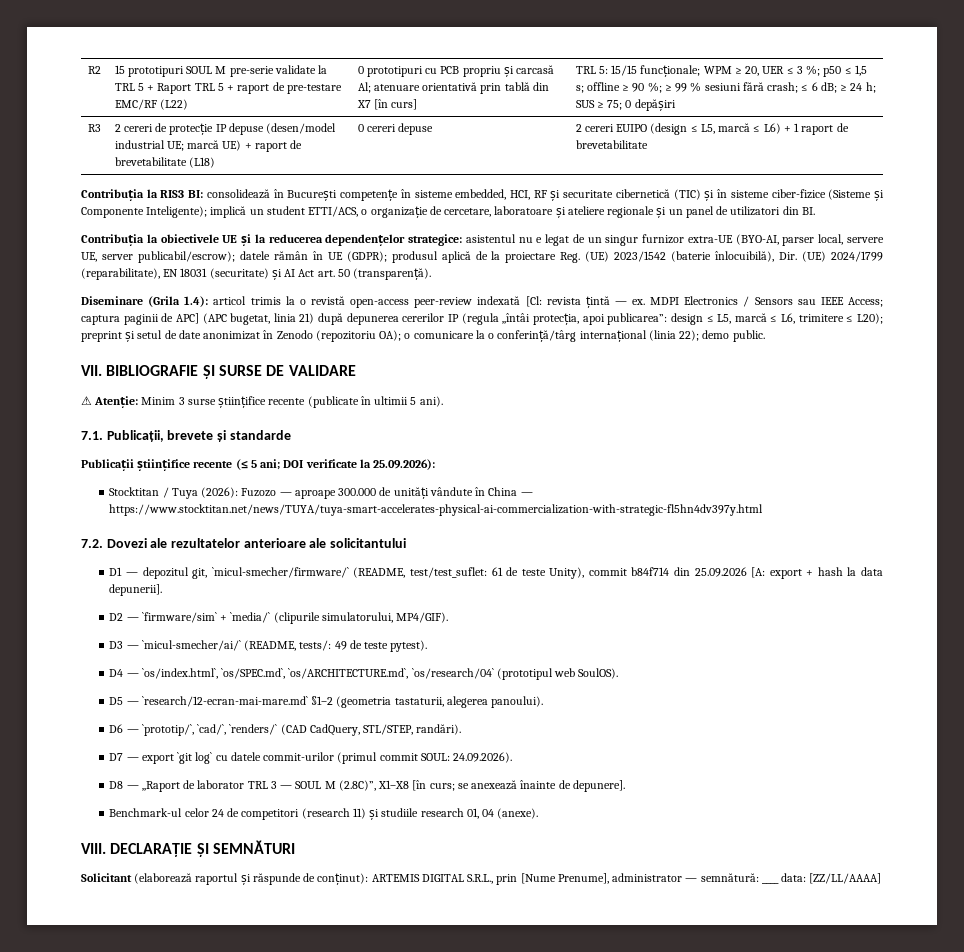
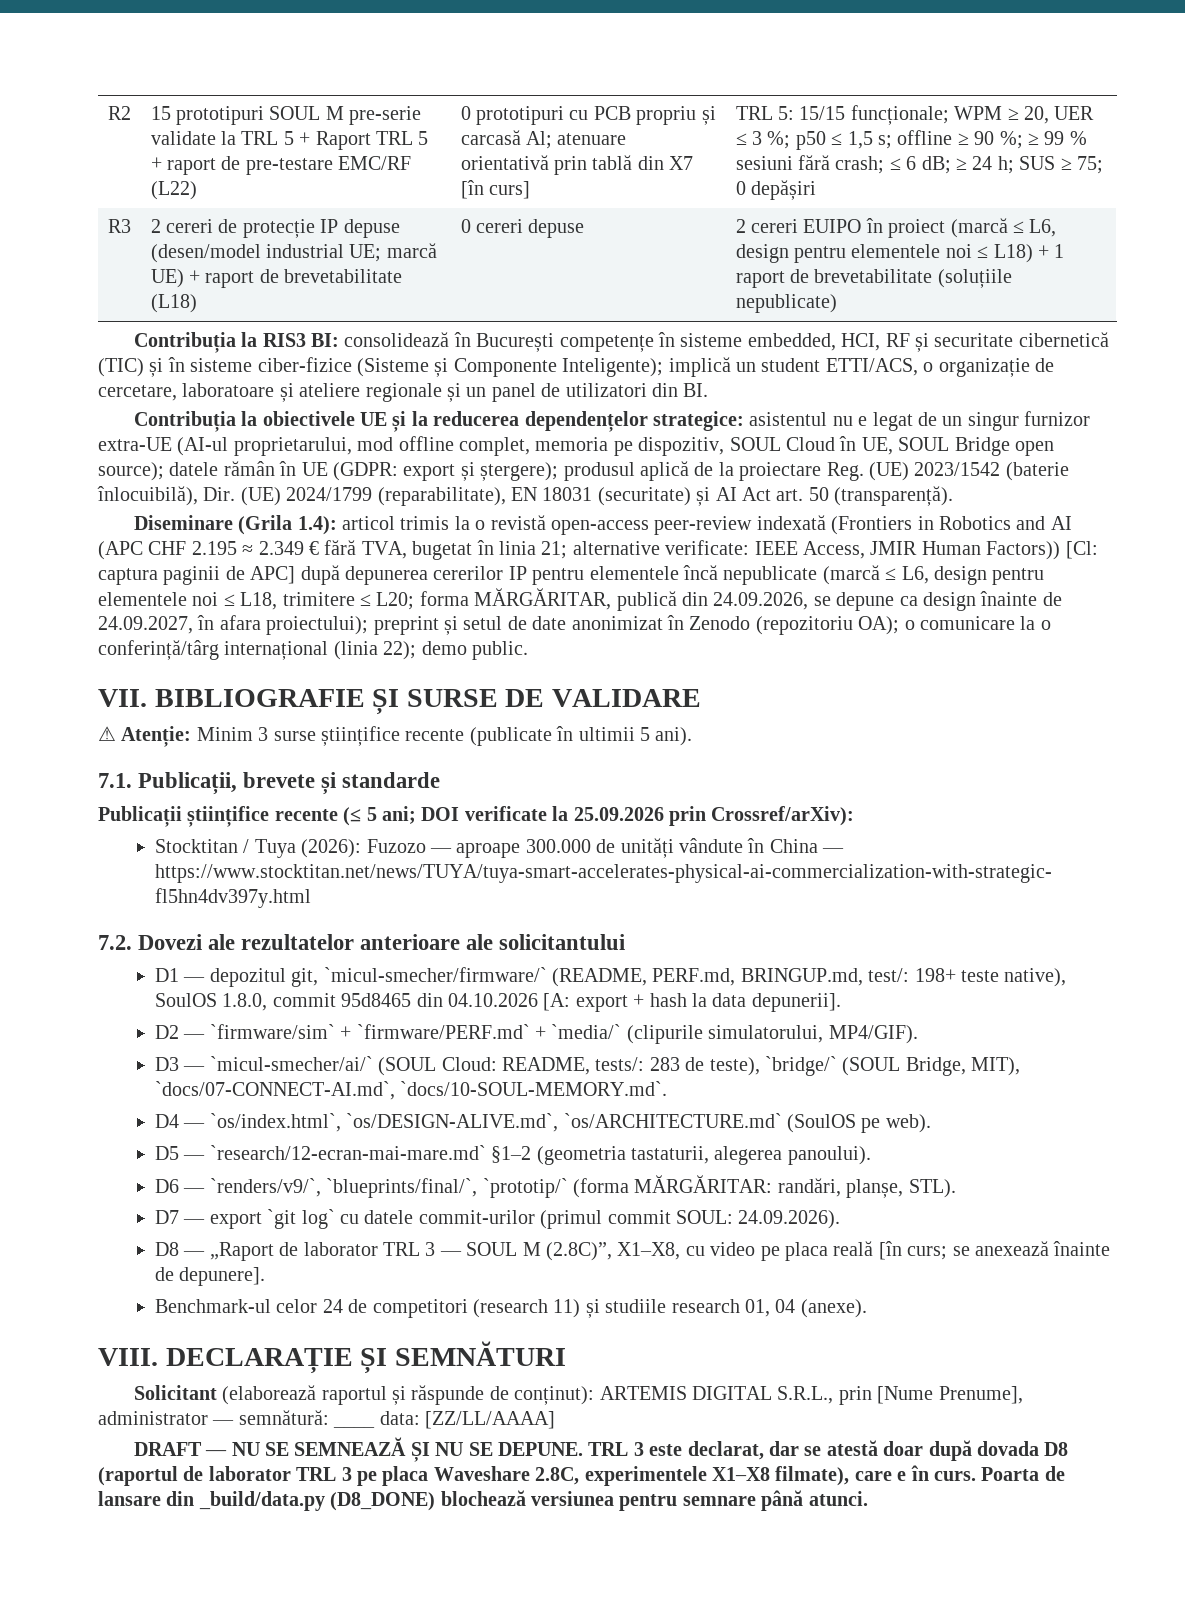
- 2 cereri EUIPO (design ≤ L5, marcă ≤ L6) + 1 raport de brevetabilitate
+ 2 cereri EUIPO în proiect (marcă ≤ L6, design pentru elementele noi ≤ L18) + 1 raport de brevetabilitate (soluțiile nepublicate)
- Contribuția la obiectivele UE și la reducerea dependențelor strategice: asistentul nu e legat de un singur furnizor extra-UE (BYO-AI, parser local, servere UE, server publicabil/escrow); datele rămân în UE (GDPR); produsul aplică de la proiectare Reg. (UE) 2023/1542 (baterie înlocuibilă), Dir. (UE) 2024/1799 (reparabilitate), EN 18031 (securitate) și AI Act art. 50 (transparență).
+ Contribuția la obiectivele UE și la reducerea dependențelor strategice: asistentul nu e legat de un singur furnizor extra-UE (AI-ul proprietarului, mod offline complet, memoria pe dispozitiv, SOUL Cloud în UE, SOUL Bridge open source); datele rămân în UE (GDPR: export și ștergere); produsul aplică de la proiectare Reg. (UE) 2023/1542 (baterie înlocuibilă), Dir. (UE) 2024/1799 (reparabilitate), EN 18031 (securitate) și AI Act art. 50 (transparență).
- Diseminare (Grila 1.4): articol trimis la o revistă open-access peer-review indexată [Cl: revista țintă — ex. MDPI Electronics / Sensors sau IEEE Access; captura paginii de APC] (APC bugetat, linia 21) după depunerea cererilor IP (regula „întâi protecția, apoi publicarea”: design ≤ L5, marcă ≤ L6, trimitere ≤ L20); preprint și setul de date anonimizat în Zenodo (repozitoriu OA); o comunicare la o conferință/târg internațional (linia 22); demo public.
+ Diseminare (Grila 1.4): articol trimis la o revistă open-access peer-review indexată (Frontiers in Robotics and AI (APC CHF 2.195 ≈ 2.349 € fără TVA, bugetat în linia 21; alternative verificate: IEEE Access, JMIR Human Factors)) [Cl: captura paginii de APC] după depunerea cererilor IP pentru elementele încă nepublicate (marcă ≤ L6, design pentru elementele noi ≤ L18, trimitere ≤ L20; forma MĂRGĂRITAR, publică din 24.09.2026, se depune ca design înainte de 24.09.2027, în afara proiectului); preprint și setul de date anonimizat în Zenodo (repozitoriu OA); o comunicare la o conferință/târg internațional (linia 22); demo public.
- Publicații științifice recente (≤ 5 ani; DOI verificate la 25.09.2026):
+ Publicații științifice recente (≤ 5 ani; DOI verificate la 25.09.2026 prin Crossref/arXiv):
- D1 — depozitul git, `micul-smecher/firmware/` (README, test/test_suflet: 61 de teste Unity), commit b84f714 din 25.09.2026 [A: export + hash la data depunerii].
+ D1 — depozitul git, `micul-smecher/firmware/` (README, PERF.md, BRINGUP.md, test/: 198+ teste native), SoulOS 1.8.0, commit 95d8465 din 04.10.2026 [A: export + hash la data depunerii].
- D2 — `firmware/sim` + `media/` (clipurile simulatorului, MP4/GIF).
+ D2 — `firmware/sim` + `firmware/PERF.md` + `media/` (clipurile simulatorului, MP4/GIF).
- D3 — `micul-smecher/ai/` (README, tests/: 49 de teste pytest).
- D4 — `os/index.html`, `os/SPEC.md`, `os/ARCHITECTURE.md`, `os/research/04` (prototipul web SoulOS).
+ D3 — `micul-smecher/ai/` (SOUL Cloud: README, tests/: 283 de teste), `bridge/` (SOUL Bridge, MIT), `docs/07-CONNECT-AI.md`, `docs/10-SOUL-MEMORY.md`.
+ D4 — `os/index.html`, `os/DESIGN-ALIVE.md`, `os/ARCHITECTURE.md` (SoulOS pe web).
- D6 — `prototip/`, `cad/`, `renders/` (CAD CadQuery, STL/STEP, randări).
+ D6 — `renders/v9/`, `blueprints/final/`, `prototip/` (forma MĂRGĂRITAR: randări, planșe, STL).
- D8 — „Raport de laborator TRL 3 — SOUL M (2.8C)”, X1–X8 [în curs; se anexează înainte de depunere].
+ D8 — „Raport de laborator TRL 3 — SOUL M (2.8C)”, X1–X8, cu video pe placa reală [în curs; se anexează înainte de depunere].
+ DRAFT — NU SE SEMNEAZĂ ȘI NU SE DEPUNE. TRL 3 este declarat, dar se atestă doar după dovada D8 (raportul de laborator TRL 3 pe placa Waveshare 2.8C, experimentele X1–X8 filmate), care e în curs. Poarta de lansare din _build/data.py (D8_DONE) blochează versiunea pentru semnare până atunci.

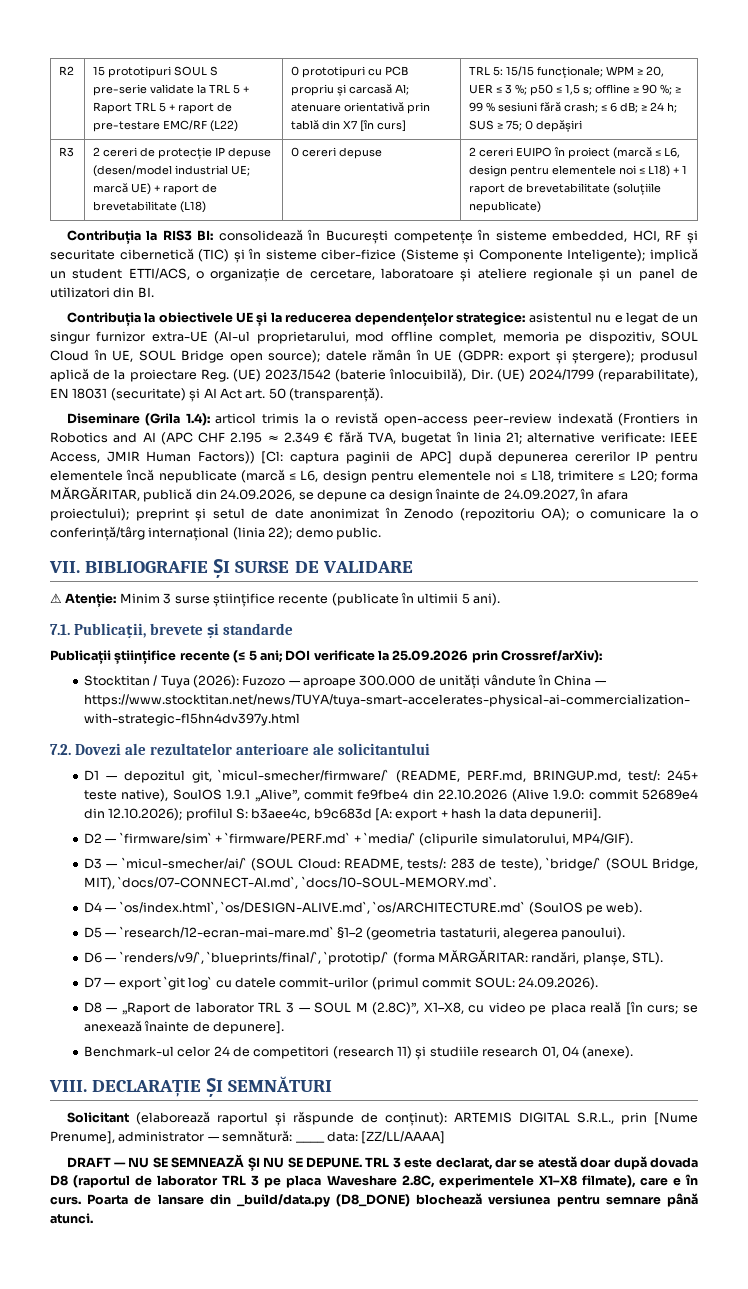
- 15 prototipuri SOUL M pre-serie validate la TRL 5 + Raport TRL 5 + raport de pre-testare EMC/RF (L22)
+ 15 prototipuri SOUL S pre-serie validate la TRL 5 + Raport TRL 5 + raport de pre-testare EMC/RF (L22)
- D1 — depozitul git, `micul-smecher/firmware/` (README, PERF.md, BRINGUP.md, test/: 198+ teste native), SoulOS 1.8.0, commit 95d8465 din 04.10.2026 [A: export + hash la data depunerii].
+ D1 — depozitul git, `micul-smecher/firmware/` (README, PERF.md, BRINGUP.md, test/: 245+ teste native), SoulOS 1.9.1 „Alive”, commit fe9fbe4 din 22.10.2026 (Alive 1.9.0: commit 52689e4 din 12.10.2026); profilul S: b3aee4c, b9c683d [A: export + hash la data depunerii].

